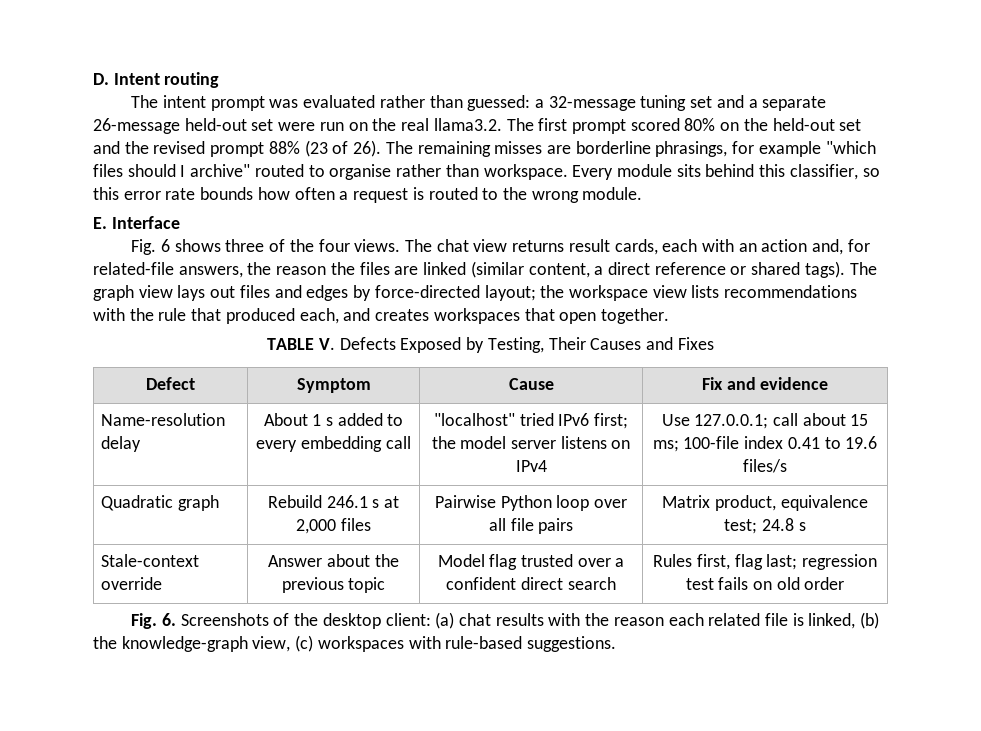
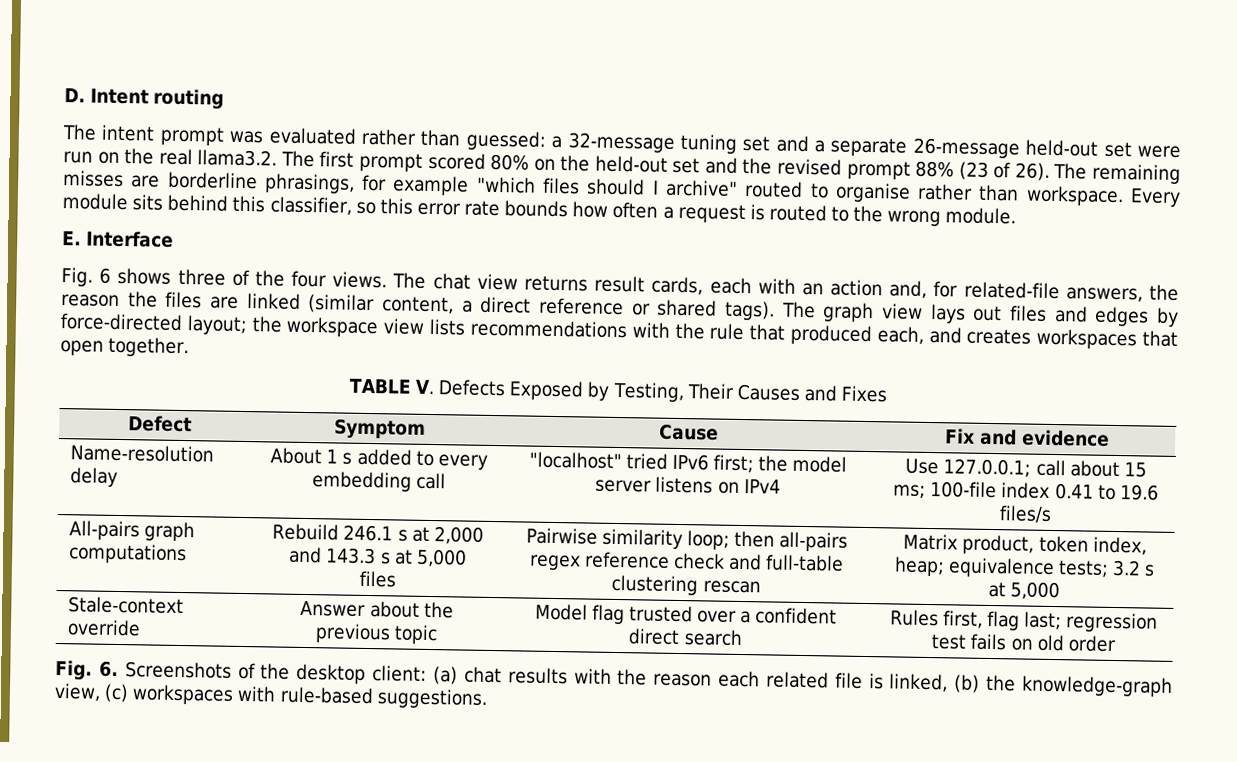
- Quadratic graph | Rebuild 246.1 s at 2,000 files | Pairwise Python loop over all file pairs | Matrix product, equivalence test; 24.8 s
+ All-pairs graph computations | Rebuild 246.1 s at 2,000 and 143.3 s at 5,000 files | Pairwise similarity loop; then all-pairs regex reference check and full-table clustering rescan | Matrix product, token index, heap; equivalence tests; 3.2 s at 5,000

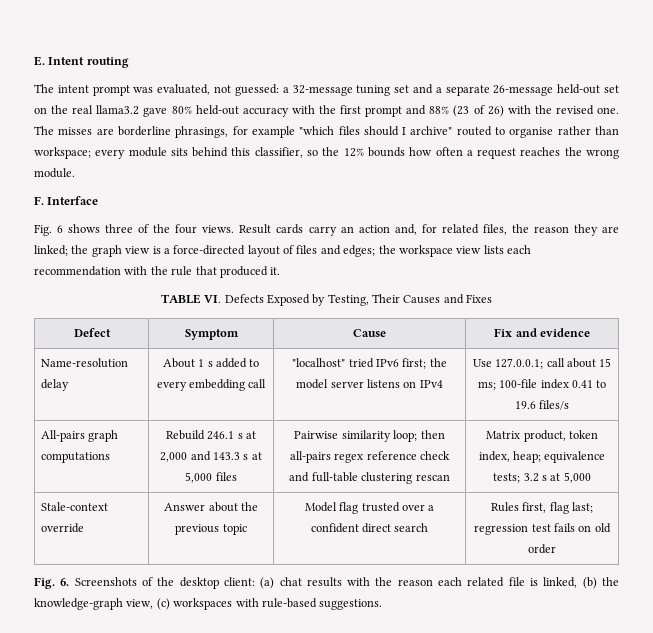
- D. Intent routing
+ E. Intent routing
- The intent prompt was evaluated rather than guessed: a 32-message tuning set and a separate 26-message held-out set were run on the real llama3.2. The first prompt scored 80% on the held-out set and the revised prompt 88% (23 of 26). The remaining misses are borderline phrasings, for example "which files should I archive" routed to organise rather than workspace. Every module sits behind this classifier, so this error rate bounds how often a request is routed to the wrong module.
+ The intent prompt was evaluated, not guessed: a 32-message tuning set and a separate 26-message held-out set on the real llama3.2 gave 80% held-out accuracy with the first prompt and 88% (23 of 26) with the revised one. The misses are borderline phrasings, for example "which files should I archive" routed to organise rather than workspace; every module sits behind this classifier, so the 12% bounds how often a request reaches the wrong module.
- E. Interface
+ F. Interface
- The chat view returns result cards, each with an action and, for related-file answers, the reason the files are linked (similar content, a direct reference or shared tags). The graph view lays out files and edges by force-directed layout; the workspace view lists recommendations with the rule that produced each, and creates workspaces that open together.
+ Result cards carry an action and, for related files, the reason they are linked; the graph view is a force-directed layout of files and edges; the workspace view lists each recommendation with the rule that produced it.
- TABLE V. Defects Exposed by Testing, Their Causes and Fixes
+ TABLE VI. Defects Exposed by Testing, Their Causes and Fixes

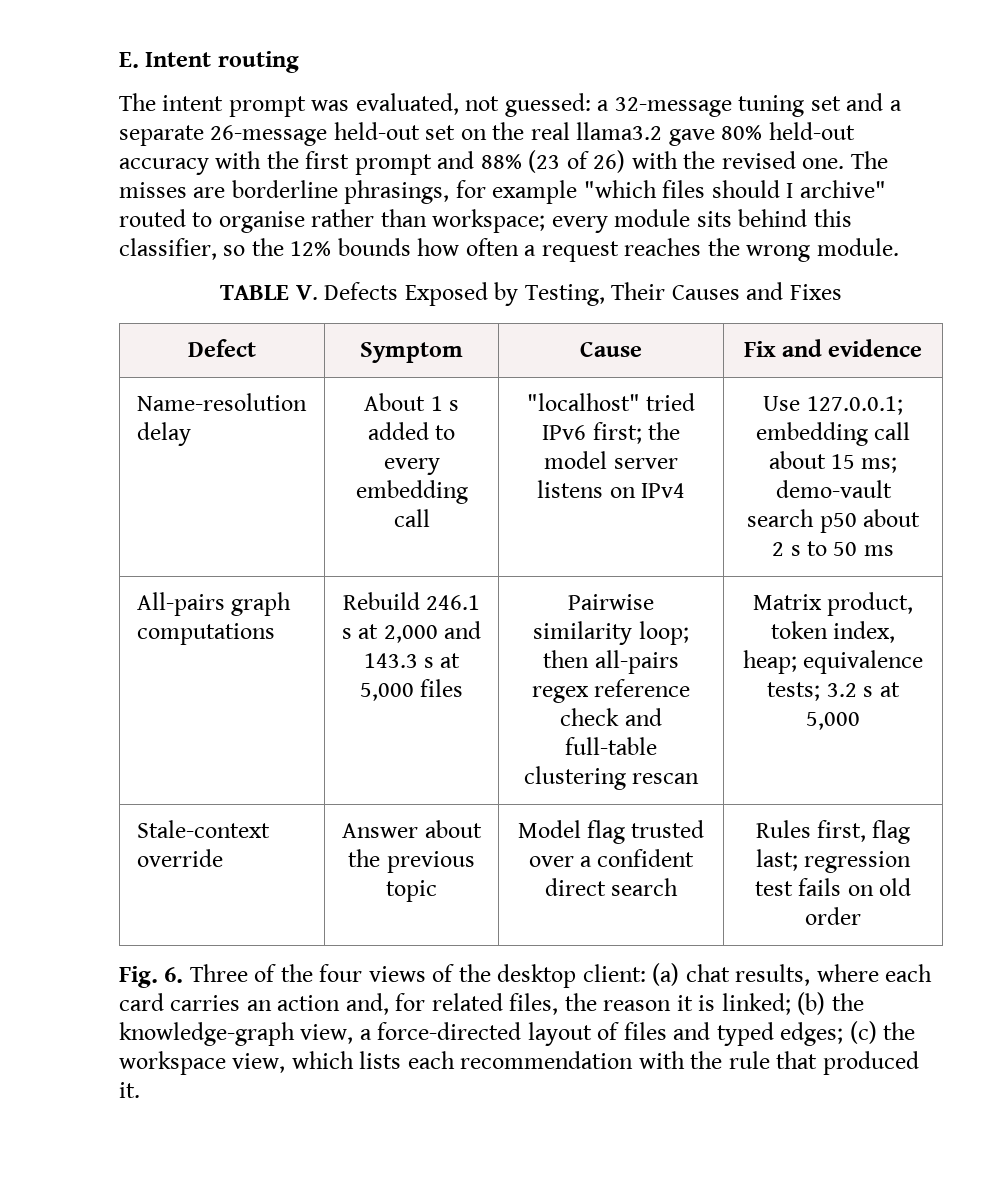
- F. Interface
- Fig. 6 shows three of the four views. Result cards carry an action and, for related files, the reason they are linked; the graph view is a force-directed layout of files and edges; the workspace view lists each recommendation with the rule that produced it.
- TABLE VI. Defects Exposed by Testing, Their Causes and Fixes
+ TABLE V. Defects Exposed by Testing, Their Causes and Fixes
- Name-resolution delay | About 1 s added to every embedding call | "localhost" tried IPv6 first; the model server listens on IPv4 | Use 127.0.0.1; call about 15 ms; 100-file index 0.41 to 19.6 files/s
+ Name-resolution delay | About 1 s added to every embedding call | "localhost" tried IPv6 first; the model server listens on IPv4 | Use 127.0.0.1; embedding call about 15 ms; demo-vault search p50 about 2 s to 50 ms
- Fig. 6. Screenshots of the desktop client: (a) chat results with the reason each related file is linked, (b) the knowledge-graph view, (c) workspaces with rule-based suggestions.
+ Fig. 6. Three of the four views of the desktop client: (a) chat results, where each card carries an action and, for related files, the reason it is linked; (b) the knowledge-graph view, a force-directed layout of files and typed edges; (c) the workspace view, which lists each recommendation with the rule that produced it.

